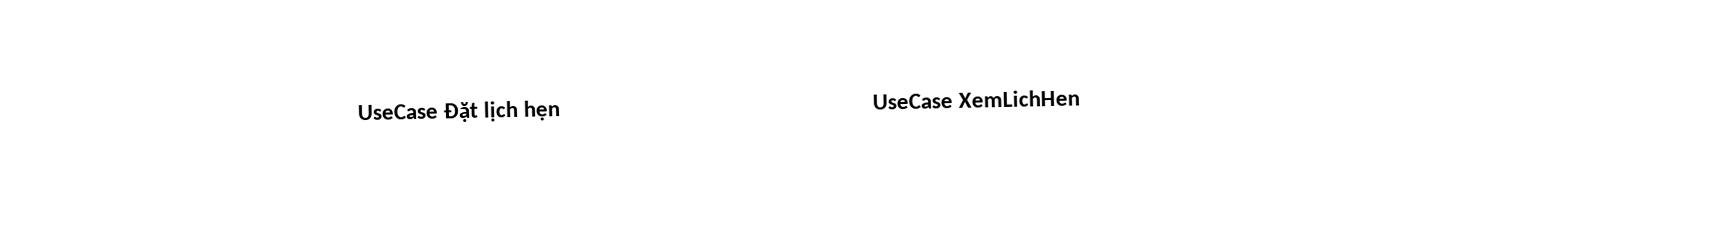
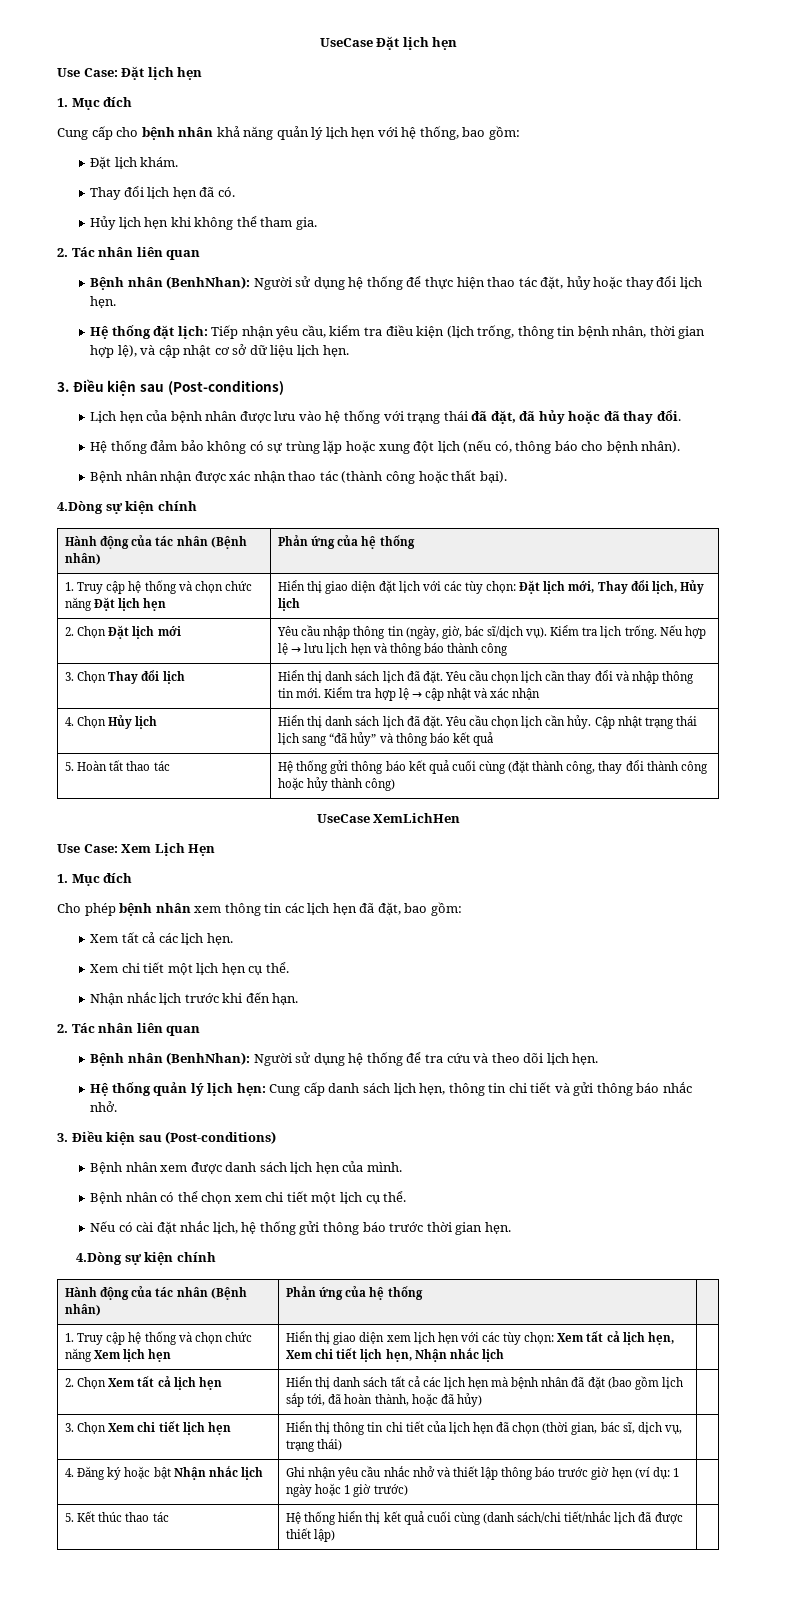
+ Use Case: Đặt lịch hẹn
+ 1. Mục đích
+ Cung cấp cho bệnh nhân khả năng quản lý lịch hẹn với hệ thống, bao gồm:
+ Đặt lịch khám.
+ Thay đổi lịch hẹn đã có.
+ Hủy lịch hẹn khi không thể tham gia.
+ 2. Tác nhân liên quan
+ Bệnh nhân (BenhNhan): Người sử dụng hệ thống để thực hiện thao tác đặt, hủy hoặc thay đổi lịch hẹn.
+ Hệ thống đặt lịch: Tiếp nhận yêu cầu, kiểm tra điều kiện (lịch trống, thông tin bệnh nhân, thời gian hợp lệ), và cập nhật cơ sở dữ liệu lịch hẹn.
+ 3. Điều kiện sau (Post-conditions)
+ Lịch hẹn của bệnh nhân được lưu vào hệ thống với trạng thái đã đặt, đã hủy hoặc đã thay đổi.
+ Hệ thống đảm bảo không có sự trùng lặp hoặc xung đột lịch (nếu có, thông báo cho bệnh nhân).
+ Bệnh nhân nhận được xác nhận thao tác (thành công hoặc thất bại).
+ 4.Dòng sự kiện chính
+ Hành động của tác nhân (Bệnh nhân) | Phản ứng của hệ thống
+ 1. Truy cập hệ thống và chọn chức năng Đặt lịch hẹn | Hiển thị giao diện đặt lịch với các tùy chọn: Đặt lịch mới, Thay đổi lịch, Hủy lịch
+ 2. Chọn Đặt lịch mới | Yêu cầu nhập thông tin (ngày, giờ, bác sĩ/dịch vụ). Kiểm tra lịch trống. Nếu hợp lệ → lưu lịch hẹn và thông báo thành công
+ 3. Chọn Thay đổi lịch | Hiển thị danh sách lịch đã đặt. Yêu cầu chọn lịch cần thay đổi và nhập thông tin mới. Kiểm tra hợp lệ → cập nhật và xác nhận
+ 4. Chọn Hủy lịch | Hiển thị danh sách lịch đã đặt. Yêu cầu chọn lịch cần hủy. Cập nhật trạng thái lịch sang “đã hủy” và thông báo kết quả
+ 5. Hoàn tất thao tác | Hệ thống gửi thông báo kết quả cuối cùng (đặt thành công, thay đổi thành công hoặc hủy thành công)
  UseCase XemLichHen
+ Use Case: Xem Lịch Hẹn
+ 1. Mục đích
+ Cho phép bệnh nhân xem thông tin các lịch hẹn đã đặt, bao gồm:
+ Xem tất cả các lịch hẹn.
+ Xem chi tiết một lịch hẹn cụ thể.
+ Nhận nhắc lịch trước khi đến hạn.
+ 2. Tác nhân liên quan
+ Bệnh nhân (BenhNhan): Người sử dụng hệ thống để tra cứu và theo dõi lịch hẹn.
+ Hệ thống quản lý lịch hẹn: Cung cấp danh sách lịch hẹn, thông tin chi tiết và gửi thông báo nhắc nhở.
+ 3. Điều kiện sau (Post-conditions)
+ Bệnh nhân xem được danh sách lịch hẹn của mình.
+ Bệnh nhân có thể chọn xem chi tiết một lịch cụ thể.
+ Nếu có cài đặt nhắc lịch, hệ thống gửi thông báo trước thời gian hẹn.
+ 4.Dòng sự kiện chính
+ Hành động của tác nhân (Bệnh nhân) | Phản ứng của hệ thống |
+ 1. Truy cập hệ thống và chọn chức năng Xem lịch hẹn | Hiển thị giao diện xem lịch hẹn với các tùy chọn: Xem tất cả lịch hẹn, Xem chi tiết lịch hẹn, Nhận nhắc lịch |
+ 2. Chọn Xem tất cả lịch hẹn | Hiển thị danh sách tất cả các lịch hẹn mà bệnh nhân đã đặt (bao gồm lịch sắp tới, đã hoàn thành, hoặc đã hủy) |
+ 3. Chọn Xem chi tiết lịch hẹn | Hiển thị thông tin chi tiết của lịch hẹn đã chọn (thời gian, bác sĩ, dịch vụ, trạng thái) |
+ 4. Đăng ký hoặc bật Nhận nhắc lịch | Ghi nhận yêu cầu nhắc nhở và thiết lập thông báo trước giờ hẹn (ví dụ: 1 ngày hoặc 1 giờ trước) |
+ 5. Kết thúc thao tác | Hệ thống hiển thị kết quả cuối cùng (danh sách/chi tiết/nhắc lịch đã được thiết lập) |

